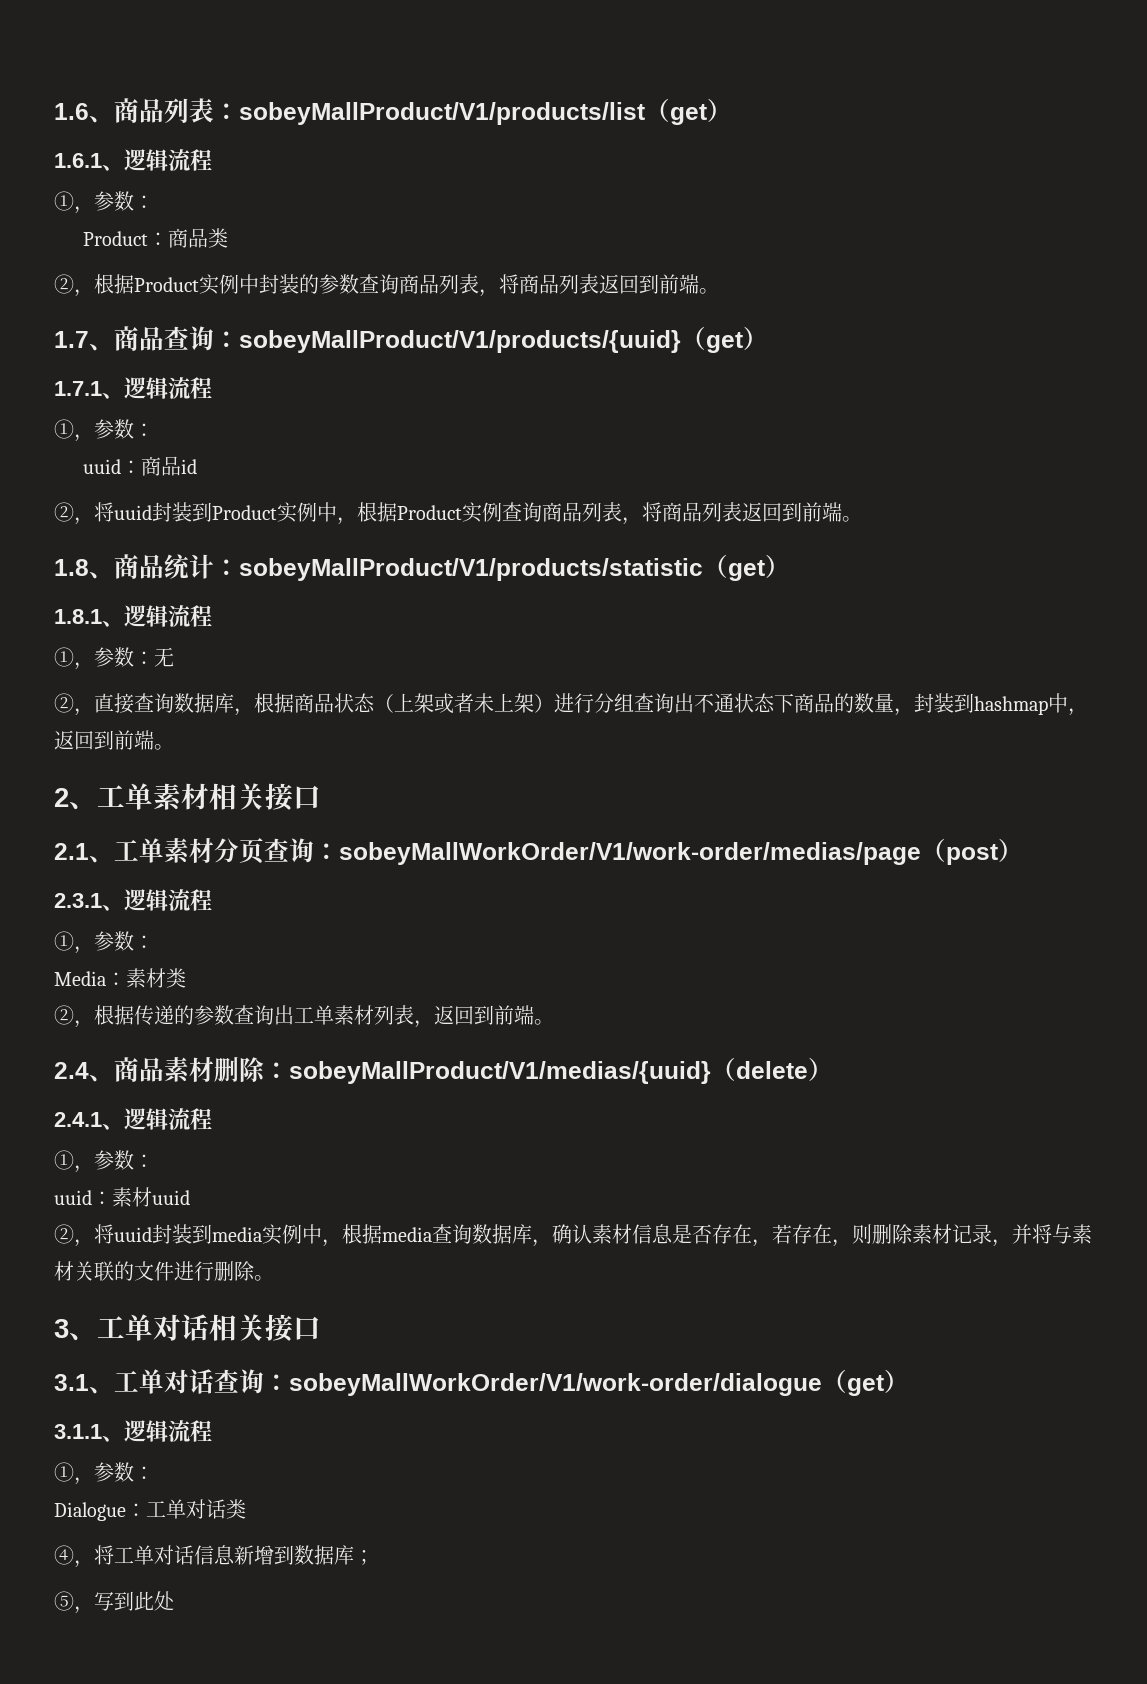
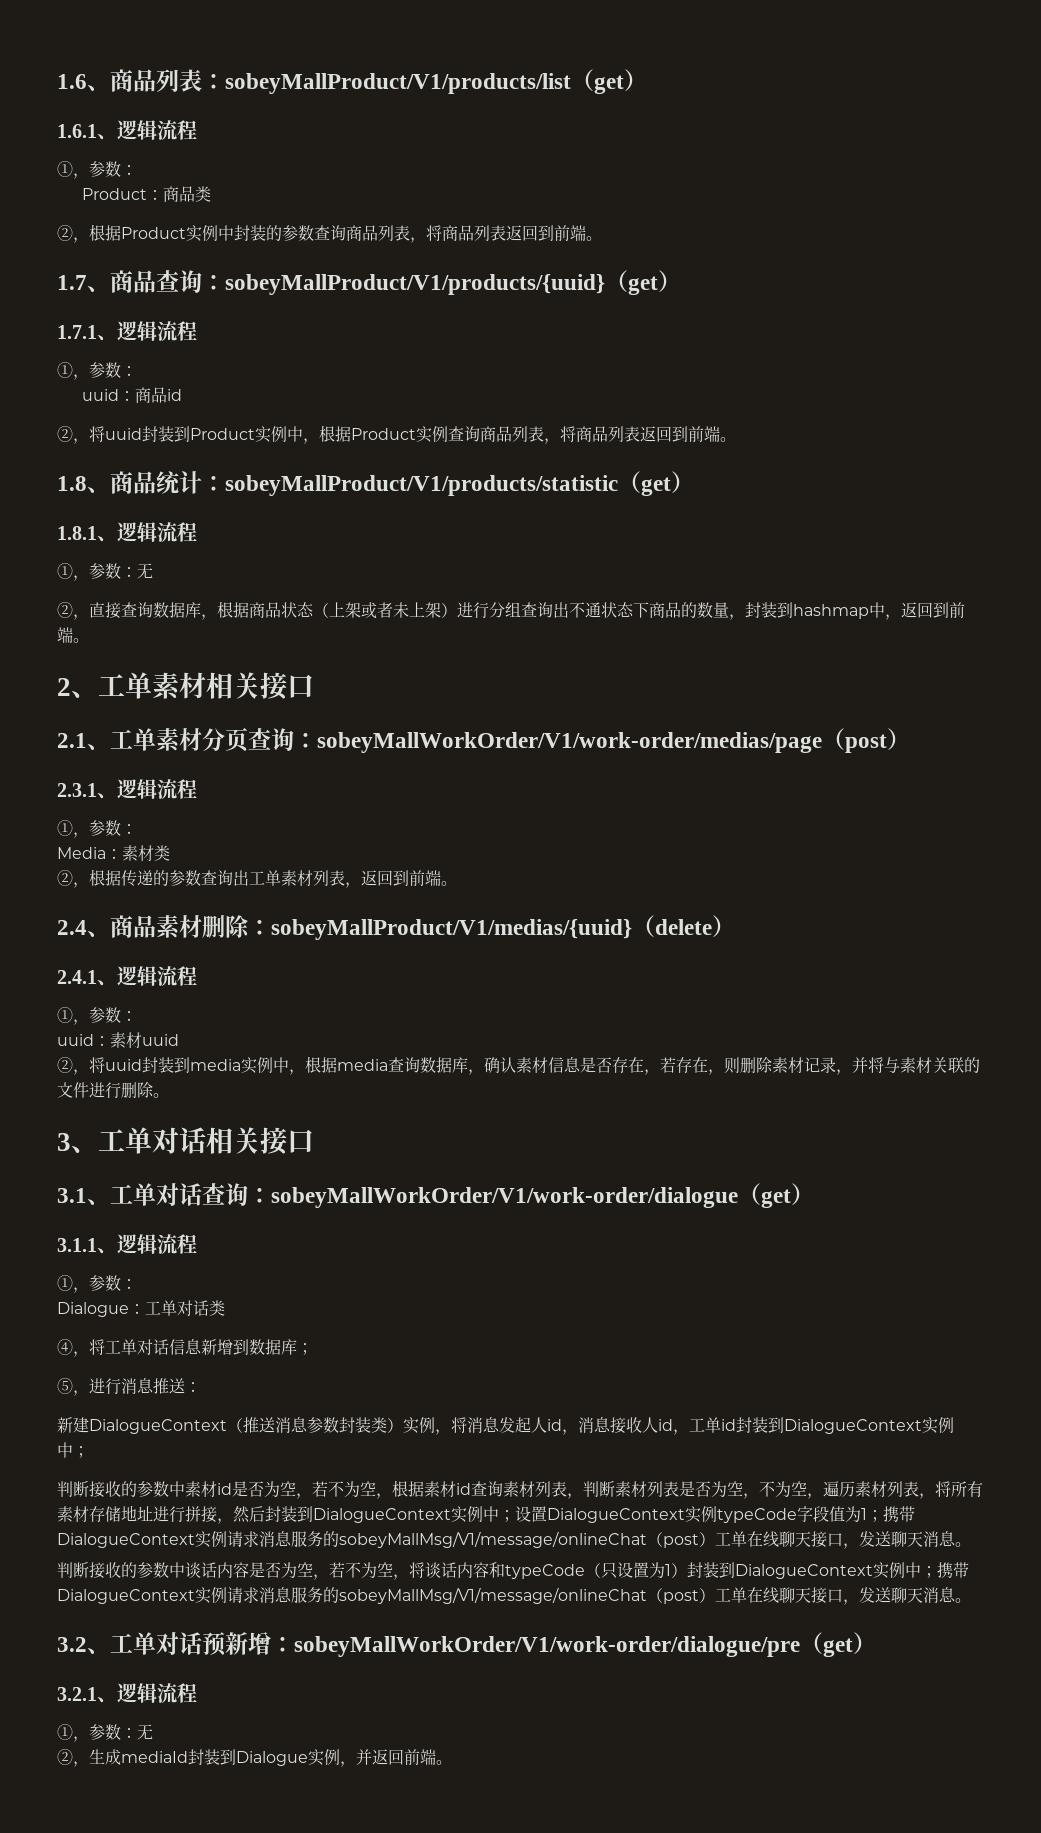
- ⑤，写到此处
+ ⑤，进行消息推送：
+ 新建DialogueContext（推送消息参数封装类）实例，将消息发起人id，消息接收人id，工单id封装到DialogueContext实例中；
+ 判断接收的参数中素材id是否为空，若不为空，根据素材id查询素材列表，判断素材列表是否为空，不为空，遍历素材列表，将所有素材存储地址进行拼接，然后封装到DialogueContext实例中；设置DialogueContext实例typeCode字段值为1；携带DialogueContext实例请求消息服务的sobeyMallMsg/V1/message/onlineChat（post）工单在线聊天接口，发送聊天消息。
+ 判断接收的参数中谈话内容是否为空，若不为空，将谈话内容和typeCode（只设置为1）封装到DialogueContext实例中；携带DialogueContext实例请求消息服务的sobeyMallMsg/V1/message/onlineChat（post）工单在线聊天接口，发送聊天消息。
+ 3.2、工单对话预新增：sobeyMallWorkOrder/V1/work-order/dialogue/pre（get）
+ 3.2.1、逻辑流程
+ ①，参数：无
+ ②，生成mediaId封装到Dialogue实例，并返回前端。

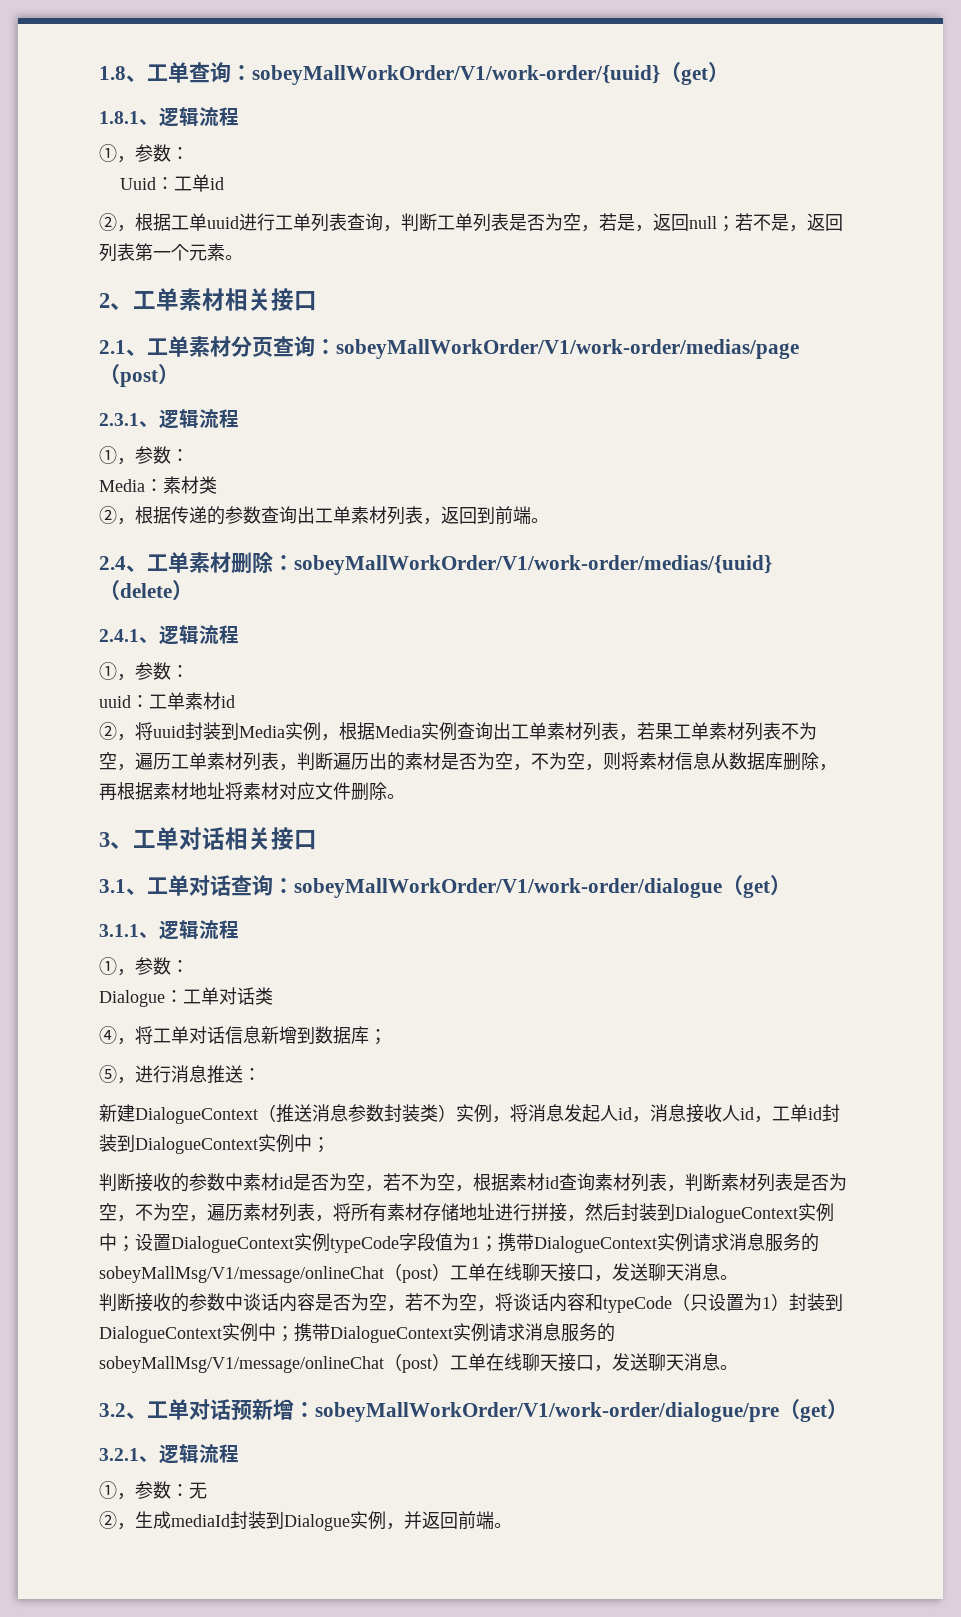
- 1.6、商品列表：sobeyMallProduct/V1/products/list（get）
- 1.6.1、逻辑流程
- ①，参数：
- Product：商品类
- ②，根据Product实例中封装的参数查询商品列表，将商品列表返回到前端。
- 1.7、商品查询：sobeyMallProduct/V1/products/{uuid}（get）
- 1.7.1、逻辑流程
- ①，参数：
- uuid：商品id
- ②，将uuid封装到Product实例中，根据Product实例查询商品列表，将商品列表返回到前端。
- 1.8、商品统计：sobeyMallProduct/V1/products/statistic（get）
+ 1.8、工单查询：sobeyMallWorkOrder/V1/work-order/{uuid}（get）
  1.8.1、逻辑流程
- ①，参数：无
- ②，直接查询数据库，根据商品状态（上架或者未上架）进行分组查询出不通状态下商品的数量，封装到hashmap中，返回到前端。
+ ①，参数：
+ Uuid：工单id
+ ②，根据工单uuid进行工单列表查询，判断工单列表是否为空，若是，返回null；若不是，返回列表第一个元素。
- 2.4、商品素材删除：sobeyMallProduct/V1/medias/{uuid}（delete）
+ 2.4、工单素材删除：sobeyMallWorkOrder/V1/work-order/medias/{uuid}（delete）
- uuid：素材uuid
- ②，将uuid封装到media实例中，根据media查询数据库，确认素材信息是否存在，若存在，则删除素材记录，并将与素材关联的文件进行删除。
+ uuid：工单素材id
+ ②，将uuid封装到Media实例，根据Media实例查询出工单素材列表，若果工单素材列表不为空，遍历工单素材列表，判断遍历出的素材是否为空，不为空，则将素材信息从数据库删除，再根据素材地址将素材对应文件删除。

